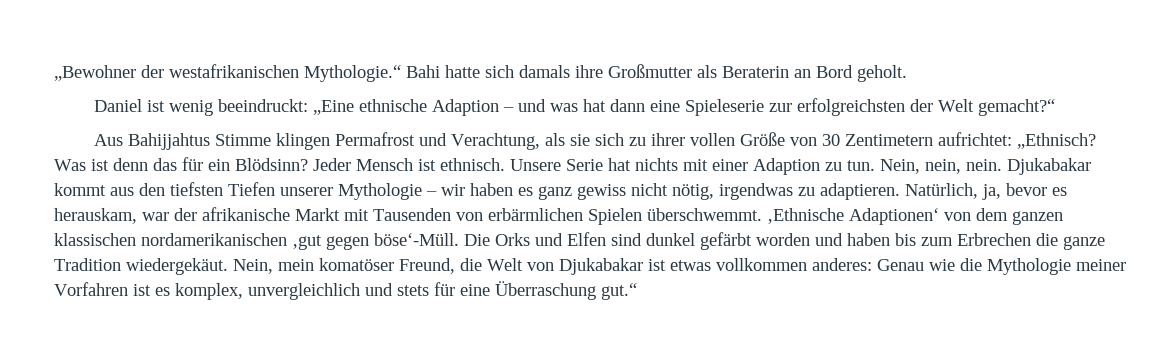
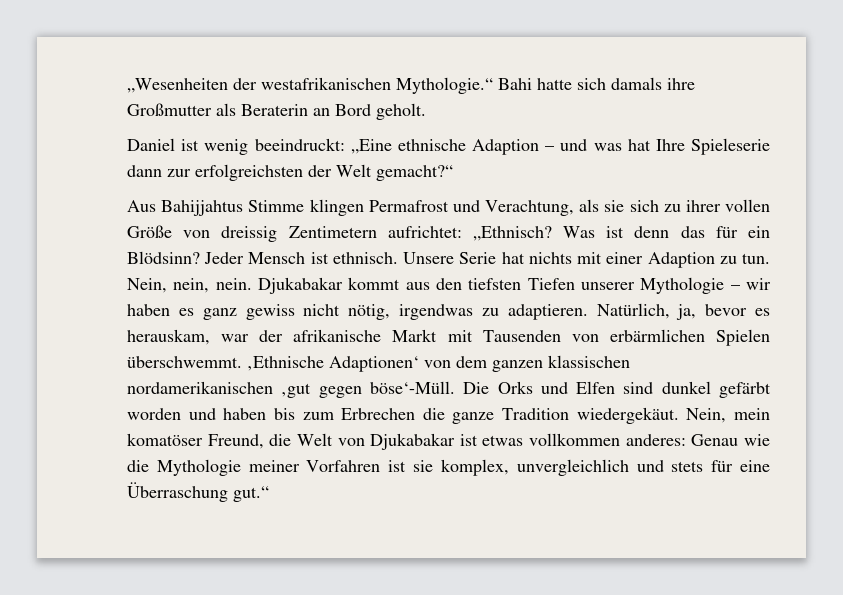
- „Bewohner der westafrikanischen Mythologie.“ Bahi hatte sich damals ihre Großmutter als Beraterin an Bord geholt.
+ „Wesenheiten der westafrikanischen Mythologie.“ Bahi hatte sich damals ihre Großmutter als Beraterin an Bord geholt.
- Daniel ist wenig beeindruckt: „Eine ethnische Adaption – und was hat dann eine Spieleserie zur erfolgreichsten der Welt gemacht?“
+ Daniel ist wenig beeindruckt: „Eine ethnische Adaption – und was hat Ihre Spieleserie dann zur erfolgreichsten der Welt gemacht?“
- Aus Bahijjahtus Stimme klingen Permafrost und Verachtung, als sie sich zu ihrer vollen Größe von 30 Zentimetern aufrichtet: „Ethnisch?
+ Aus Bahijjahtus Stimme klingen Permafrost und Verachtung, als sie sich zu ihrer vollen Größe von dreissig Zentimetern aufrichtet: „Ethnisch?
- Nein, mein komatöser Freund, die Welt von Djukabakar ist etwas vollkommen anderes: Genau wie die Mythologie meiner Vorfahren ist es komplex, unvergleichlich und stets für eine Überraschung gut.“
+ Nein, mein komatöser Freund, die Welt von Djukabakar ist etwas vollkommen anderes: Genau wie die Mythologie meiner Vorfahren ist sie komplex, unvergleichlich und stets für eine Überraschung gut.“

